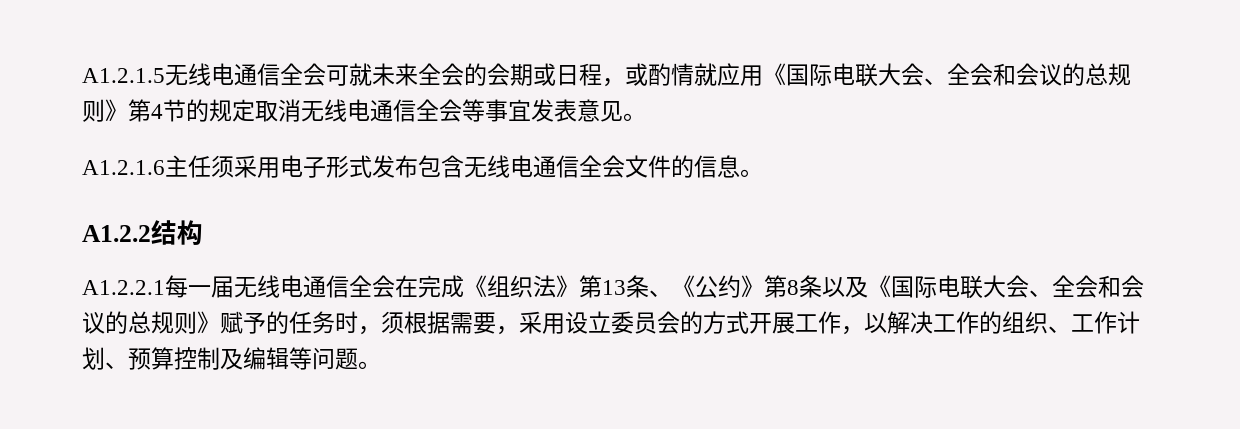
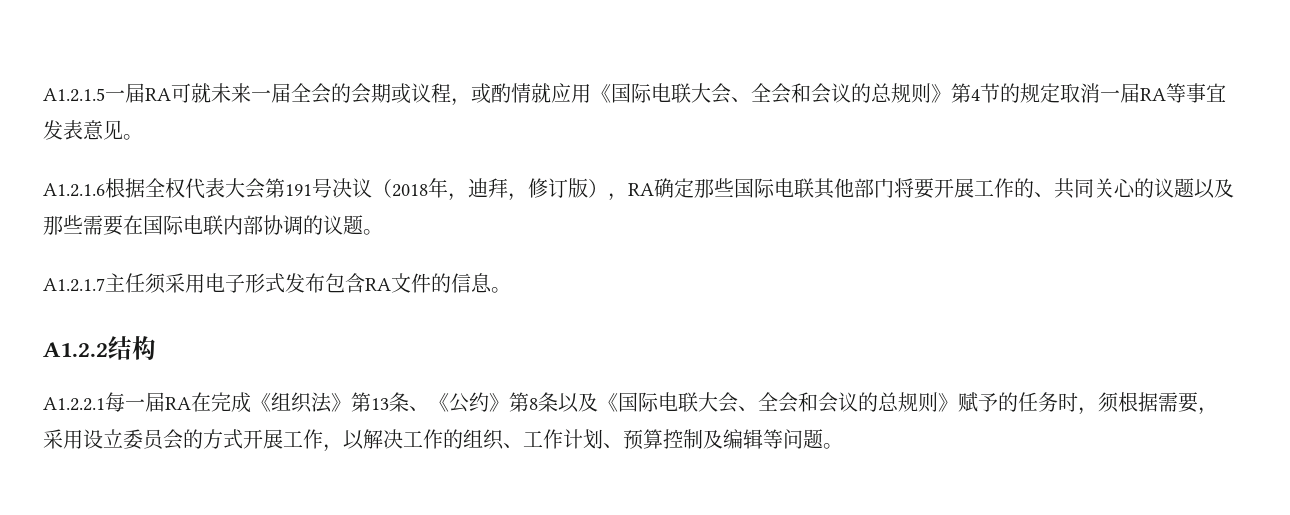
- A1.2.1.5无线电通信全会可就未来全会的会期或日程，或酌情就应用《国际电联大会、全会和会议的总规则》第4节的规定取消无线电通信全会等事宜发表意见。
+ A1.2.1.5一届RA可就未来一届全会的会期或议程，或酌情就应用《国际电联大会、全会和会议的总规则》第4节的规定取消一届RA等事宜发表意见。
- А1.2.1.6主任须采用电子形式发布包含无线电通信全会文件的信息。
+ А1.2.1.6根据全权代表大会第191号决议（2018年，迪拜，修订版），RA确定那些国际电联其他部门将要开展工作的、共同关心的议题以及那些需要在国际电联内部协调的议题。
+ A1.2.1.7主任须采用电子形式发布包含RA文件的信息。
- A1.2.2.1每一届无线电通信全会在完成《组织法》第13条、《公约》第8条以及《国际电联大会、全会和会议的总规则》赋予的任务时，须根据需要，采用设立委员会的方式开展工作，以解决工作的组织、工作计划、预算控制及编辑等问题。
+ A1.2.2.1每一届RA在完成《组织法》第13条、《公约》第8条以及《国际电联大会、全会和会议的总规则》赋予的任务时，须根据需要，采用设立委员会的方式开展工作，以解决工作的组织、工作计划、预算控制及编辑等问题。

